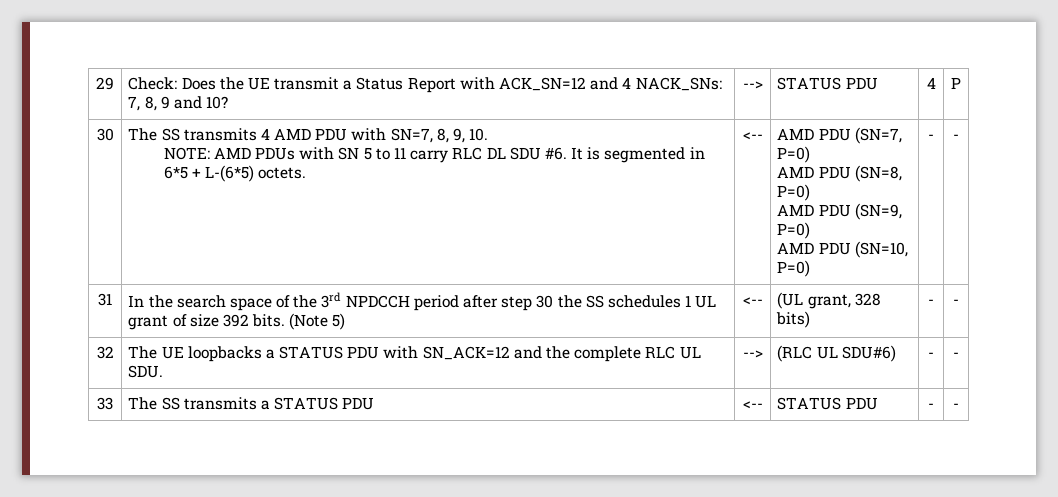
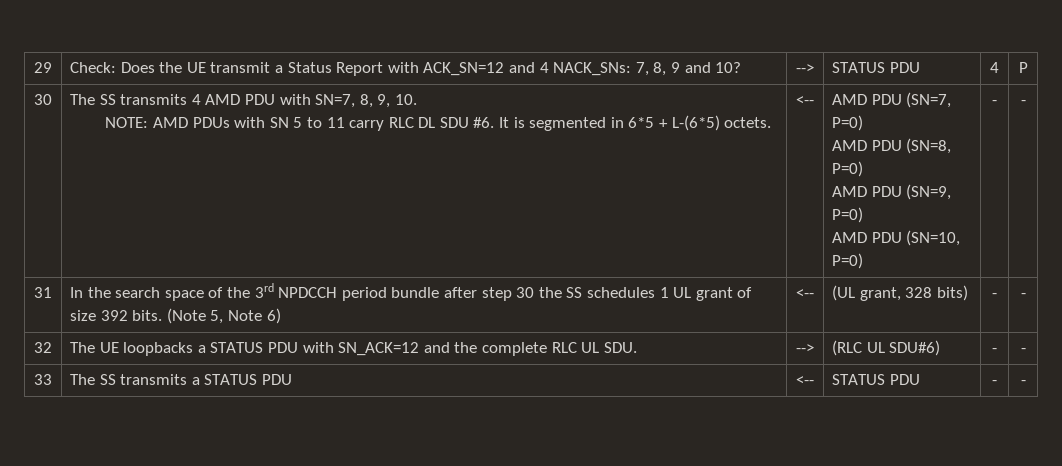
- 31 | In the search space of the 3rd NPDCCH period after step 30 the SS schedules 1 UL grant of size 392 bits. (Note 5) | <-- | (UL grant, 328 bits) | - | -
+ 31 | In the search space of the 3rd NPDCCH period bundle after step 30 the SS schedules 1 UL grant of size 392 bits. (Note 5, Note 6) | <-- | (UL grant, 328 bits) | - | -

